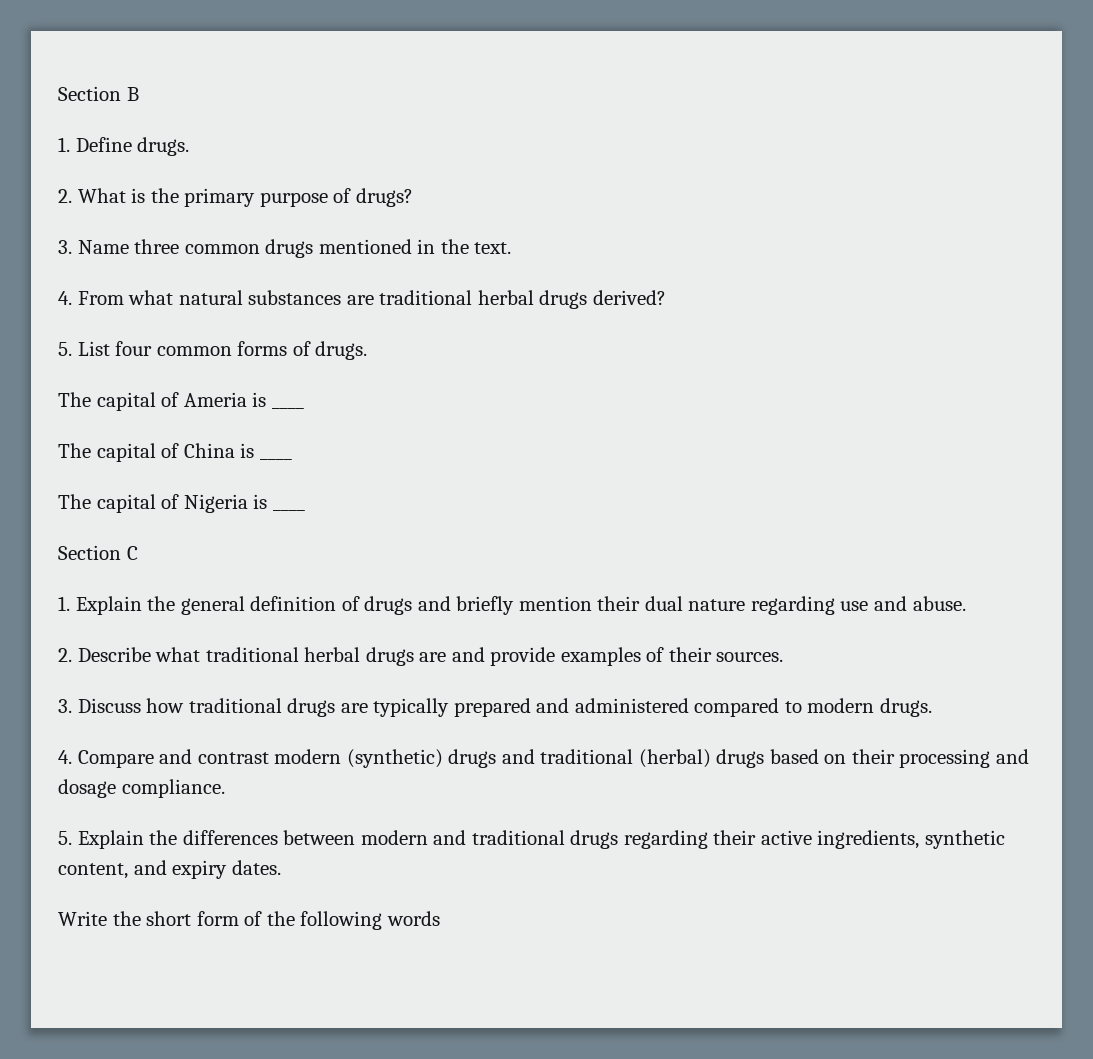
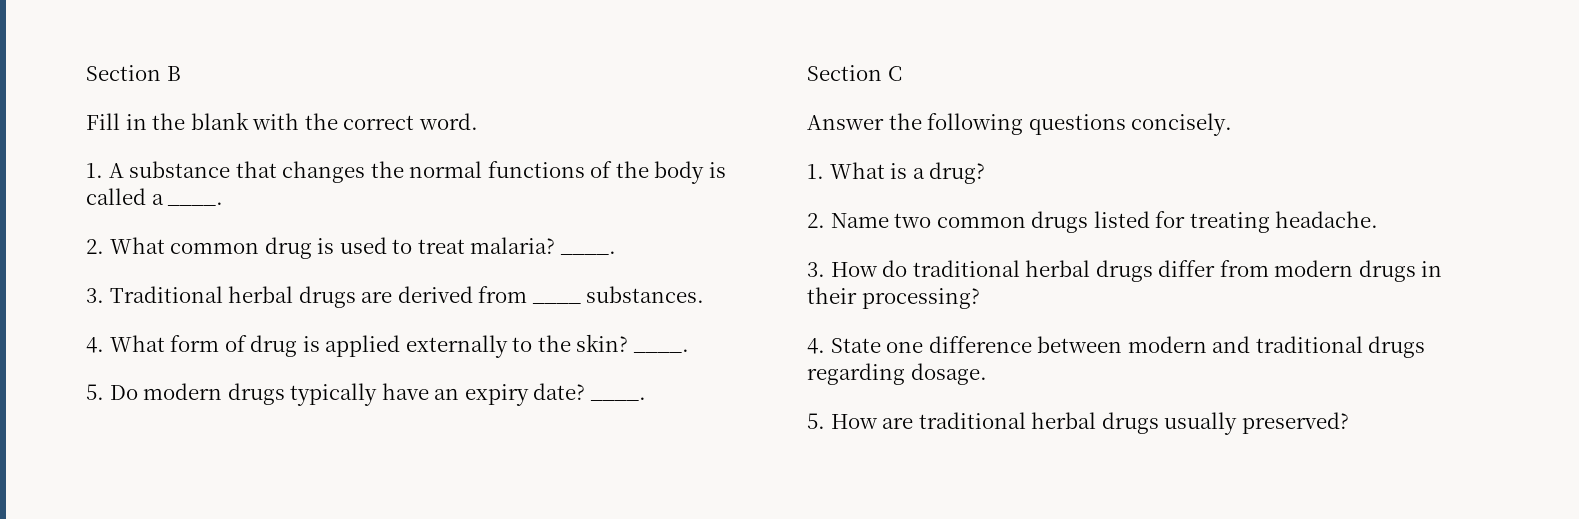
- 1. Define drugs.
- 2. What is the primary purpose of drugs?
- 3. Name three common drugs mentioned in the text.
- 4. From what natural substances are traditional herbal drugs derived?
- 5. List four common forms of drugs.
- The capital of Ameria is ____
- The capital of China is ____
- The capital of Nigeria is ____
+ Fill in the blank with the correct word.
+ 1. A substance that changes the normal functions of the body is called a ____.
+ 2. What common drug is used to treat malaria? ____.
+ 3. Traditional herbal drugs are derived from ____ substances.
+ 4. What form of drug is applied externally to the skin? ____.
+ 5. Do modern drugs typically have an expiry date? ____.
  Section C
- 1. Explain the general definition of drugs and briefly mention their dual nature regarding use and abuse.
- 2. Describe what traditional herbal drugs are and provide examples of their sources.
- 3. Discuss how traditional drugs are typically prepared and administered compared to modern drugs.
- 4. Compare and contrast modern (synthetic) drugs and traditional (herbal) drugs based on their processing and dosage compliance.
- 5. Explain the differences between modern and traditional drugs regarding their active ingredients, synthetic content, and expiry dates.
- Write the short form of the following words
+ Answer the following questions concisely.
+ 1. What is a drug?
+ 2. Name two common drugs listed for treating headache.
+ 3. How do traditional herbal drugs differ from modern drugs in their processing?
+ 4. State one difference between modern and traditional drugs regarding dosage.
+ 5. How are traditional herbal drugs usually preserved?

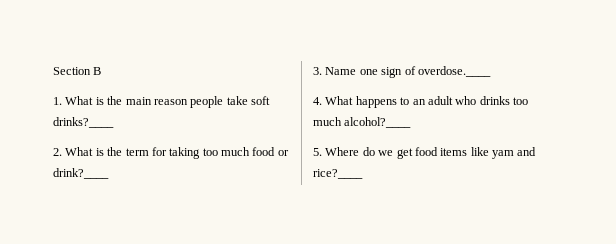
- Fill in the blank with the correct word.
- 1. A substance that changes the normal functions of the body is called a ____.
- 2. What common drug is used to treat malaria? ____.
- 3. Traditional herbal drugs are derived from ____ substances.
- 4. What form of drug is applied externally to the skin? ____.
- 5. Do modern drugs typically have an expiry date? ____.
- Section C
- Answer the following questions concisely.
- 1. What is a drug?
- 2. Name two common drugs listed for treating headache.
- 3. How do traditional herbal drugs differ from modern drugs in their processing?
- 4. State one difference between modern and traditional drugs regarding dosage.
- 5. How are traditional herbal drugs usually preserved?
+ 1. What is the main reason people take soft drinks?____
+ 2. What is the term for taking too much food or drink?____
+ 3. Name one sign of overdose.____
+ 4. What happens to an adult who drinks too much alcohol?____
+ 5. Where do we get food items like yam and rice?____

